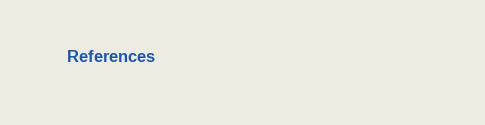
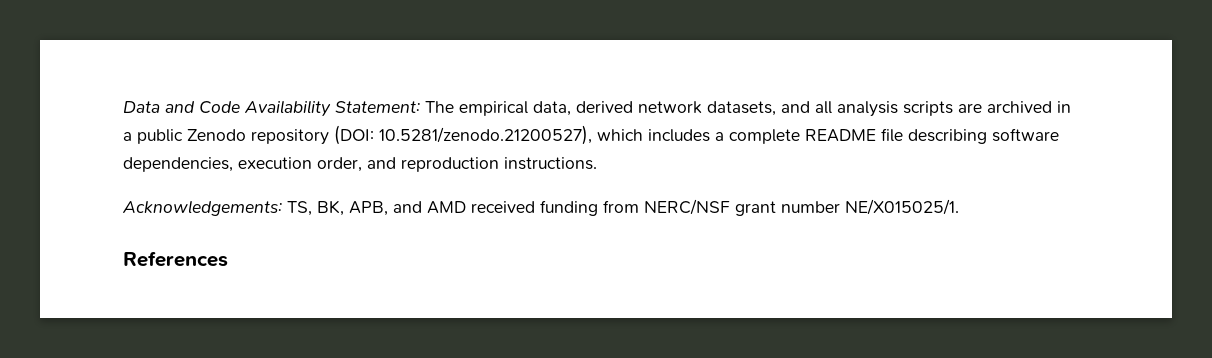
+ Data and Code Availability Statement: The empirical data, derived network datasets, and all analysis scripts are archived in a public Zenodo repository (DOI: 10.5281/zenodo.21200527), which includes a complete README file describing software dependencies, execution order, and reproduction instructions.
+ Acknowledgements: TS, BK, APB, and AMD received funding from NERC/NSF grant number NE/X015025/1.

